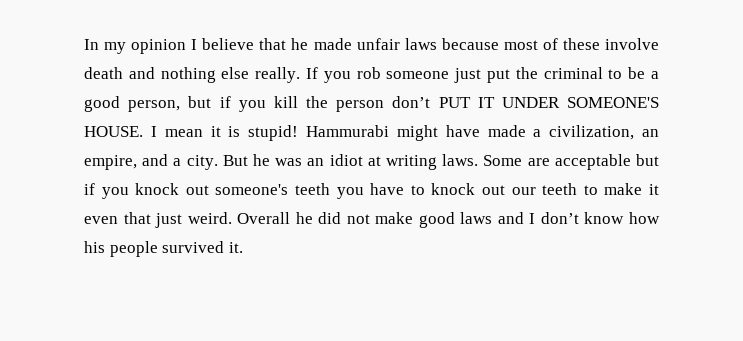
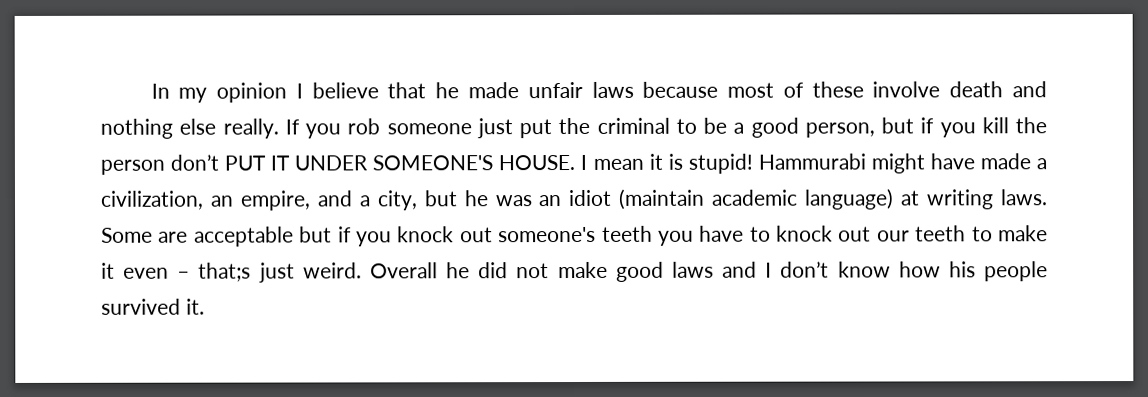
- Hammurabi might have made a civilization, an empire, and a city. But he was an idiot at writing laws.
+ Hammurabi might have made a civilization, an empire, and a city, but he was an idiot (maintain academic language) at writing laws.
- Some are acceptable but if you knock out someone's teeth you have to knock out our teeth to make it even that just weird.
+ Some are acceptable but if you knock out someone's teeth you have to knock out our teeth to make it even – that;s just weird.

